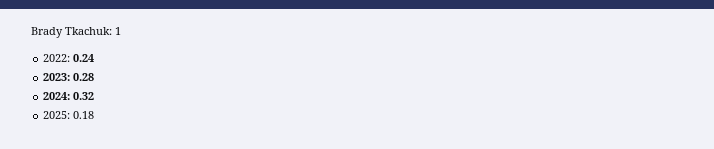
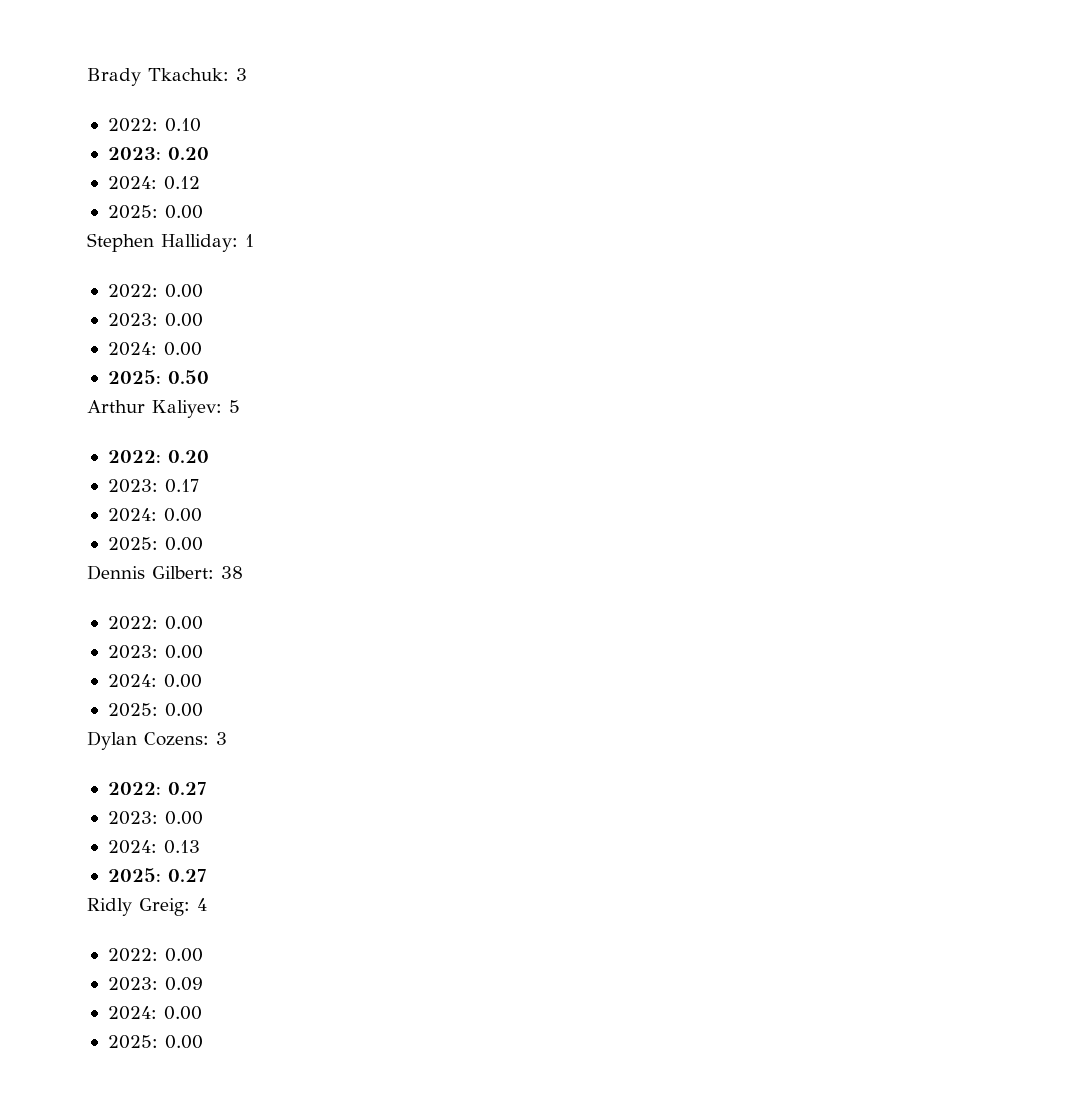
- Brady Tkachuk: 1
- 2022: 0.24
- 2023: 0.28
- 2024: 0.32
- 2025: 0.18
+ Brady Tkachuk: 3
+ 2022: 0.10
+ 2023: 0.20
+ 2024: 0.12
+ 2025: 0.00
+ Stephen Halliday: 1
+ 2022: 0.00
+ 2023: 0.00
+ 2024: 0.00
+ 2025: 0.50
+ Arthur Kaliyev: 5
+ 2022: 0.20
+ 2023: 0.17
+ 2024: 0.00
+ 2025: 0.00
+ Dennis Gilbert: 38
+ 2022: 0.00
+ 2023: 0.00
+ 2024: 0.00
+ 2025: 0.00
+ Dylan Cozens: 3
+ 2022: 0.27
+ 2023: 0.00
+ 2024: 0.13
+ 2025: 0.27
+ Ridly Greig: 4
+ 2022: 0.00
+ 2023: 0.09
+ 2024: 0.00
+ 2025: 0.00

